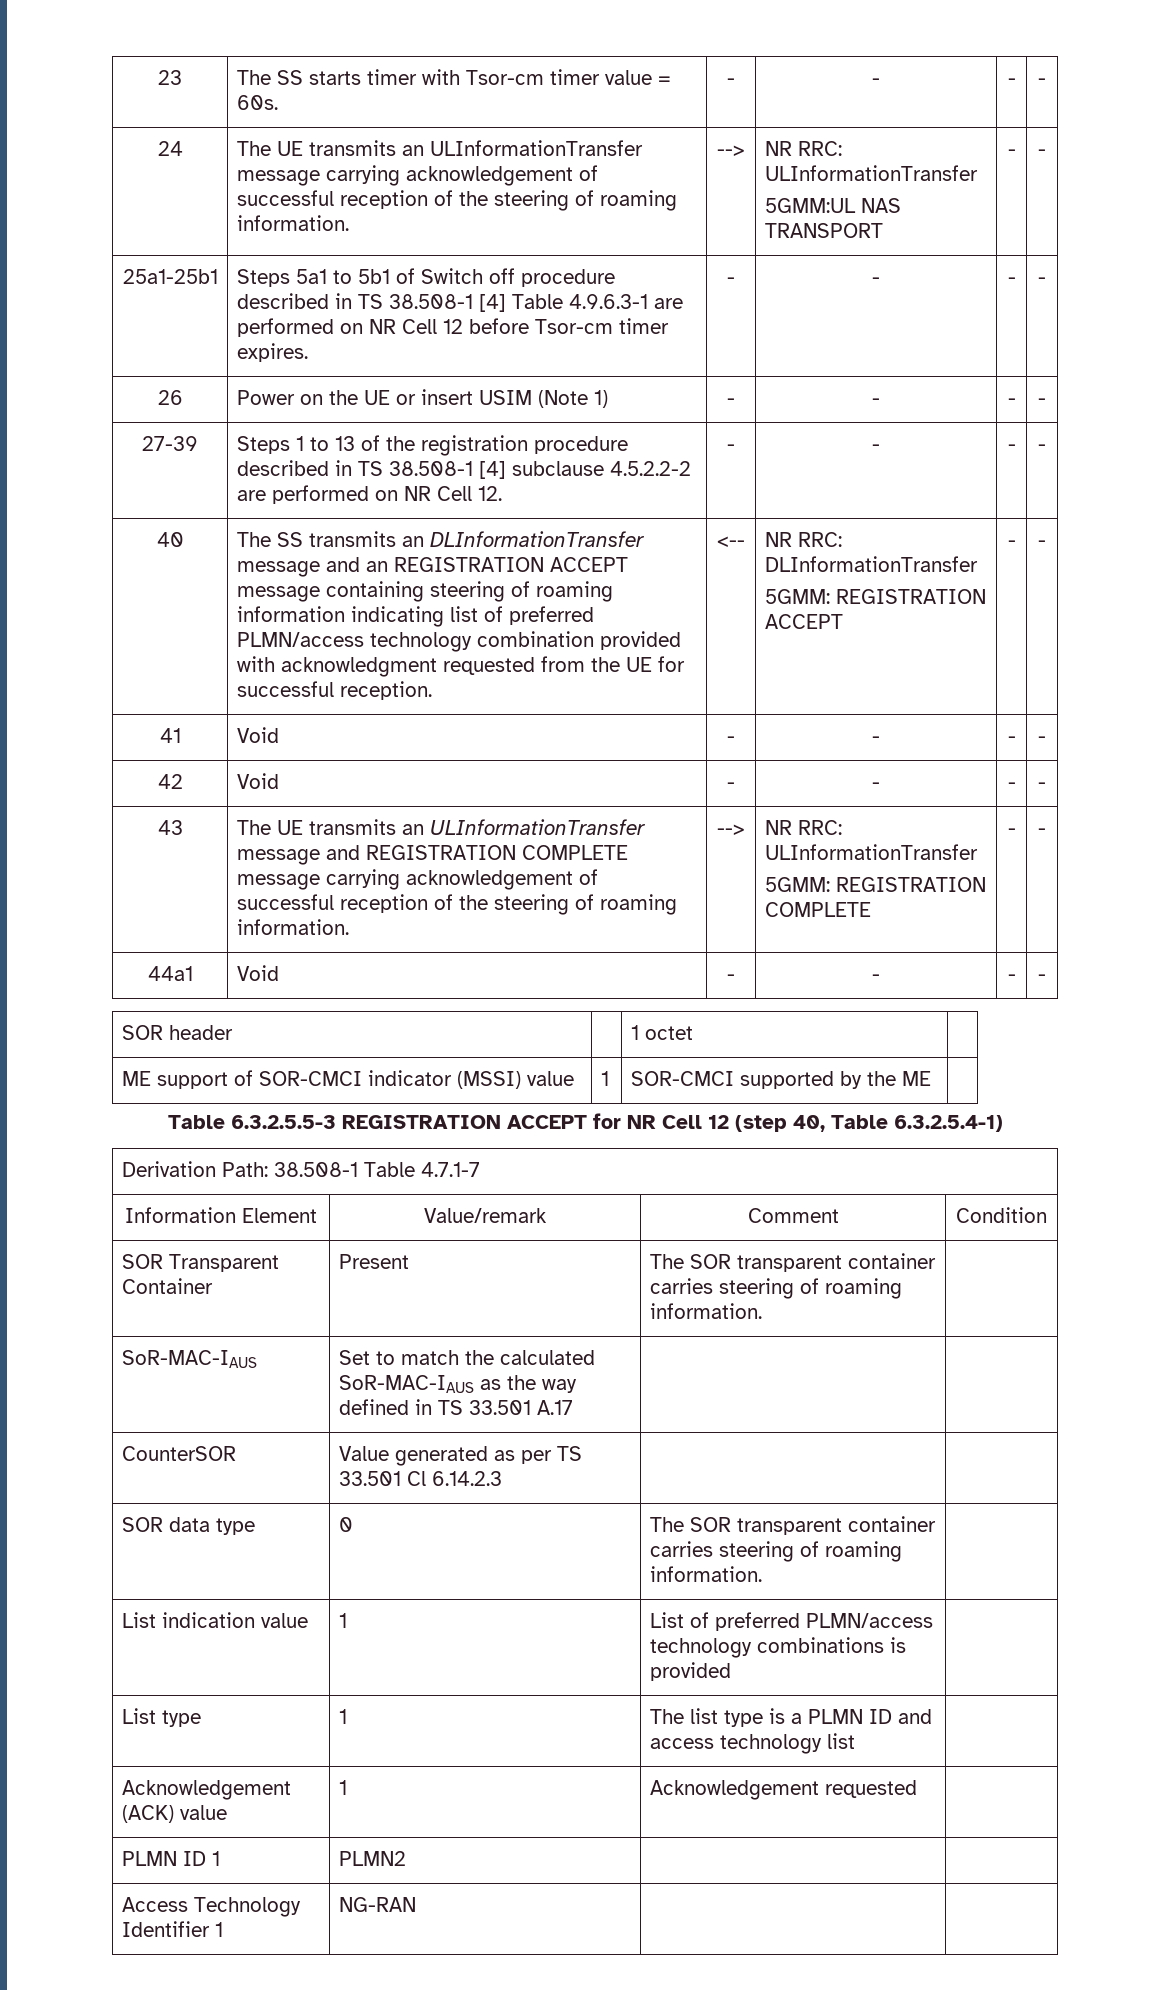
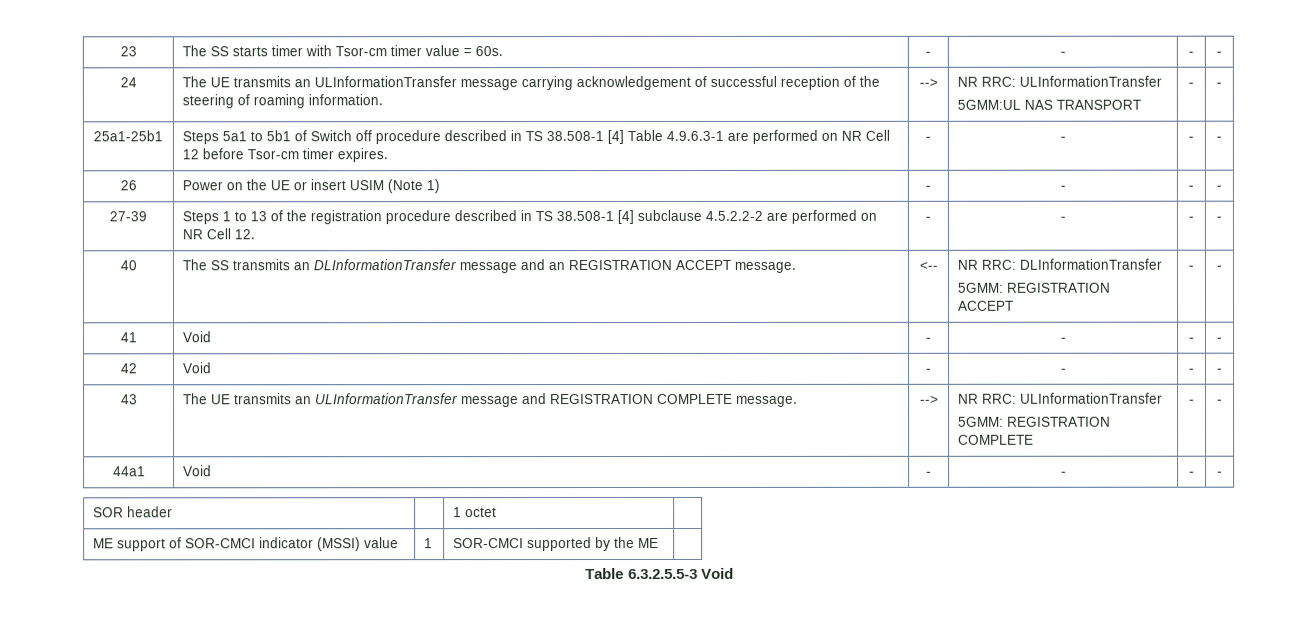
- The SS transmits an DLInformationTransfer message and an REGISTRATION ACCEPT message containing steering of roaming information indicating list of preferred PLMN/access technology combination provided with acknowledgment requested from the UE for successful reception.
+ The SS transmits an DLInformationTransfer message and an REGISTRATION ACCEPT message.
- 43 | The UE transmits an ULInformationTransfer message and REGISTRATION COMPLETE message carrying acknowledgement of successful reception of the steering of roaming information. | --> | NR RRC: ULInformationTransfer
+ 43 | The UE transmits an ULInformationTransfer message and REGISTRATION COMPLETE message. | --> | NR RRC: ULInformationTransfer
- Table 6.3.2.5.5-3 REGISTRATION ACCEPT for NR Cell 12 (step 40, Table 6.3.2.5.4-1)
- Derivation Path: 38.508-1 Table 4.7.1-7
- Information Element | Value/remark | Comment | Condition
- SOR Transparent Container | Present | The SOR transparent container carries steering of roaming information. |
- SoR-MAC-IAUS | Set to match the calculated SoR-MAC-IAUS as the way defined in TS 33.501 A.17 | |
- CounterSOR | Value generated as per TS 33.501 Cl 6.14.2.3 | |
- SOR data type | 0 | The SOR transparent container carries steering of roaming information. |
- List indication value | 1 | List of preferred PLMN/access technology combinations is provided |
- List type | 1 | The list type is a PLMN ID and access technology list |
- Acknowledgement (ACK) value | 1 | Acknowledgement requested |
- PLMN ID 1 | PLMN2 | |
- Access Technology Identifier 1 | NG-RAN | |
+ Table 6.3.2.5.5-3 Void

